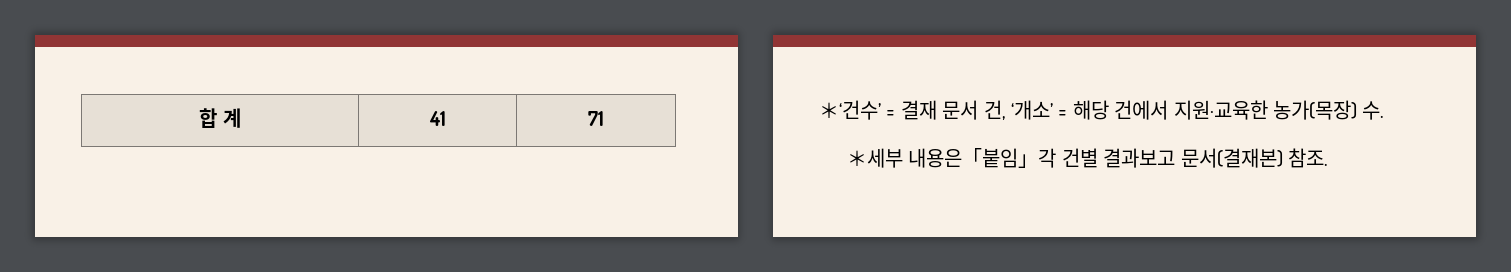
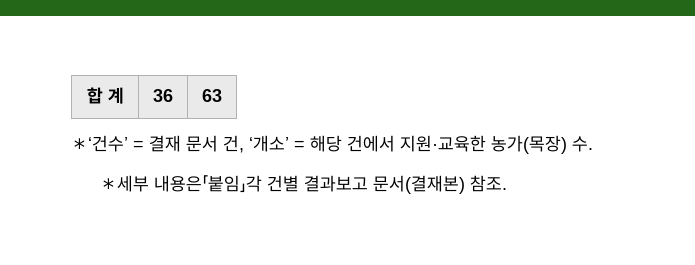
- 합 계 | 41 | 71
+ 합 계 | 36 | 63

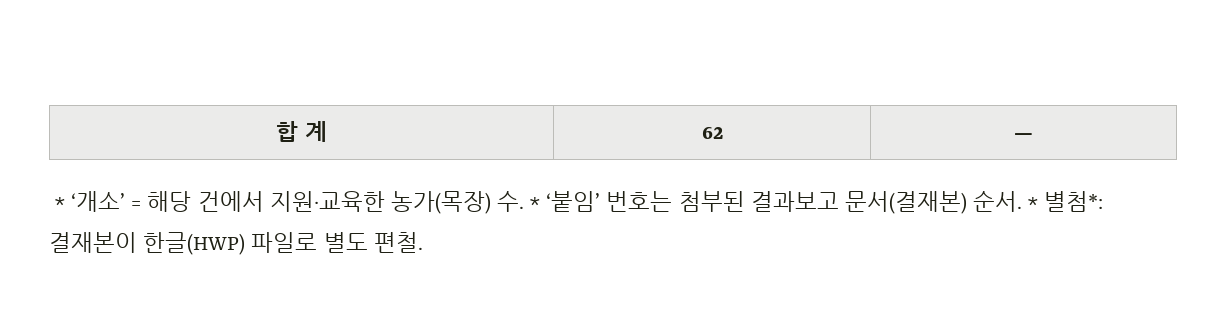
- 합 계 | 36 | 63
- ＊‘건수’ = 결재 문서 건, ‘개소’ = 해당 건에서 지원·교육한 농가(목장) 수.
- ＊세부 내용은「붙임」각 건별 결과보고 문서(결재본) 참조.
+ 합 계 | 62 | —
+ ＊‘개소’ = 해당 건에서 지원·교육한 농가(목장) 수.＊‘붙임’ 번호는 첨부된 결과보고 문서(결재본) 순서.＊별첨*: 결재본이 한글(HWP) 파일로 별도 편철.

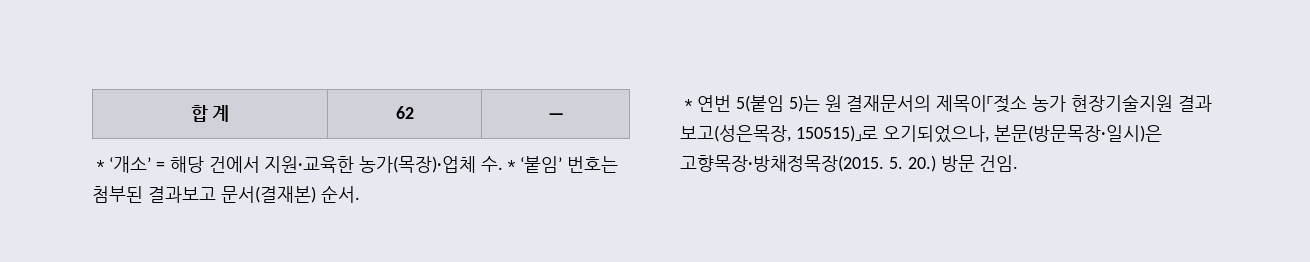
- ＊‘개소’ = 해당 건에서 지원·교육한 농가(목장) 수.
+ ＊‘개소’ = 해당 건에서 지원·교육한 농가(목장)·업체 수.
- ＊‘붙임’ 번호는 첨부된 결과보고 문서(결재본) 순서.＊별첨*: 결재본이 한글(HWP) 파일로 별도 편철.
+ ＊‘붙임’ 번호는 첨부된 결과보고 문서(결재본) 순서.
+ ＊연번 5(붙임 5)는 원 결재문서의 제목이「젖소 농가 현장기술지원 결과 보고(성은목장, 150515)」로 오기되었으나, 본문(방문목장·일시)은 고향목장·방채정목장(2015. 5. 20.) 방문 건임.

